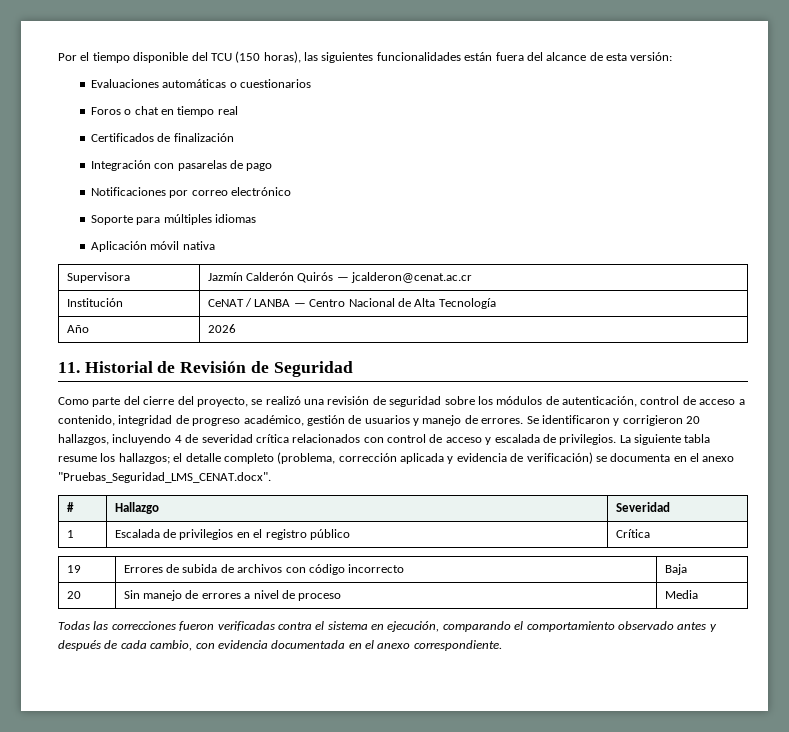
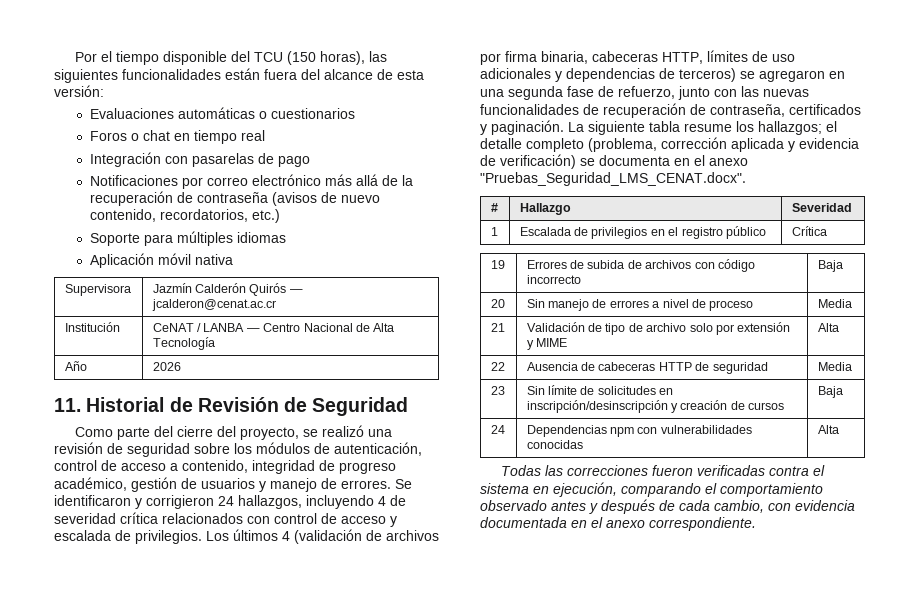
- Certificados de finalización
- Notificaciones por correo electrónico
+ Notificaciones por correo electrónico más allá de la recuperación de contraseña (avisos de nuevo contenido, recordatorios, etc.)
- Se identificaron y corrigieron 20 hallazgos, incluyendo 4 de severidad crítica relacionados con control de acceso y escalada de privilegios.
+ Se identificaron y corrigieron 24 hallazgos, incluyendo 4 de severidad crítica relacionados con control de acceso y escalada de privilegios.
+ Los últimos 4 (validación de archivos por firma binaria, cabeceras HTTP, límites de uso adicionales y dependencias de terceros) se agregaron en una segunda fase de refuerzo, junto con las nuevas funcionalidades de recuperación de contraseña, certificados y paginación.
+ 21 | Validación de tipo de archivo solo por extensión y MIME | Alta
+ 22 | Ausencia de cabeceras HTTP de seguridad | Media
+ 23 | Sin límite de solicitudes en inscripción/desinscripción y creación de cursos | Baja
+ 24 | Dependencias npm con vulnerabilidades conocidas | Alta

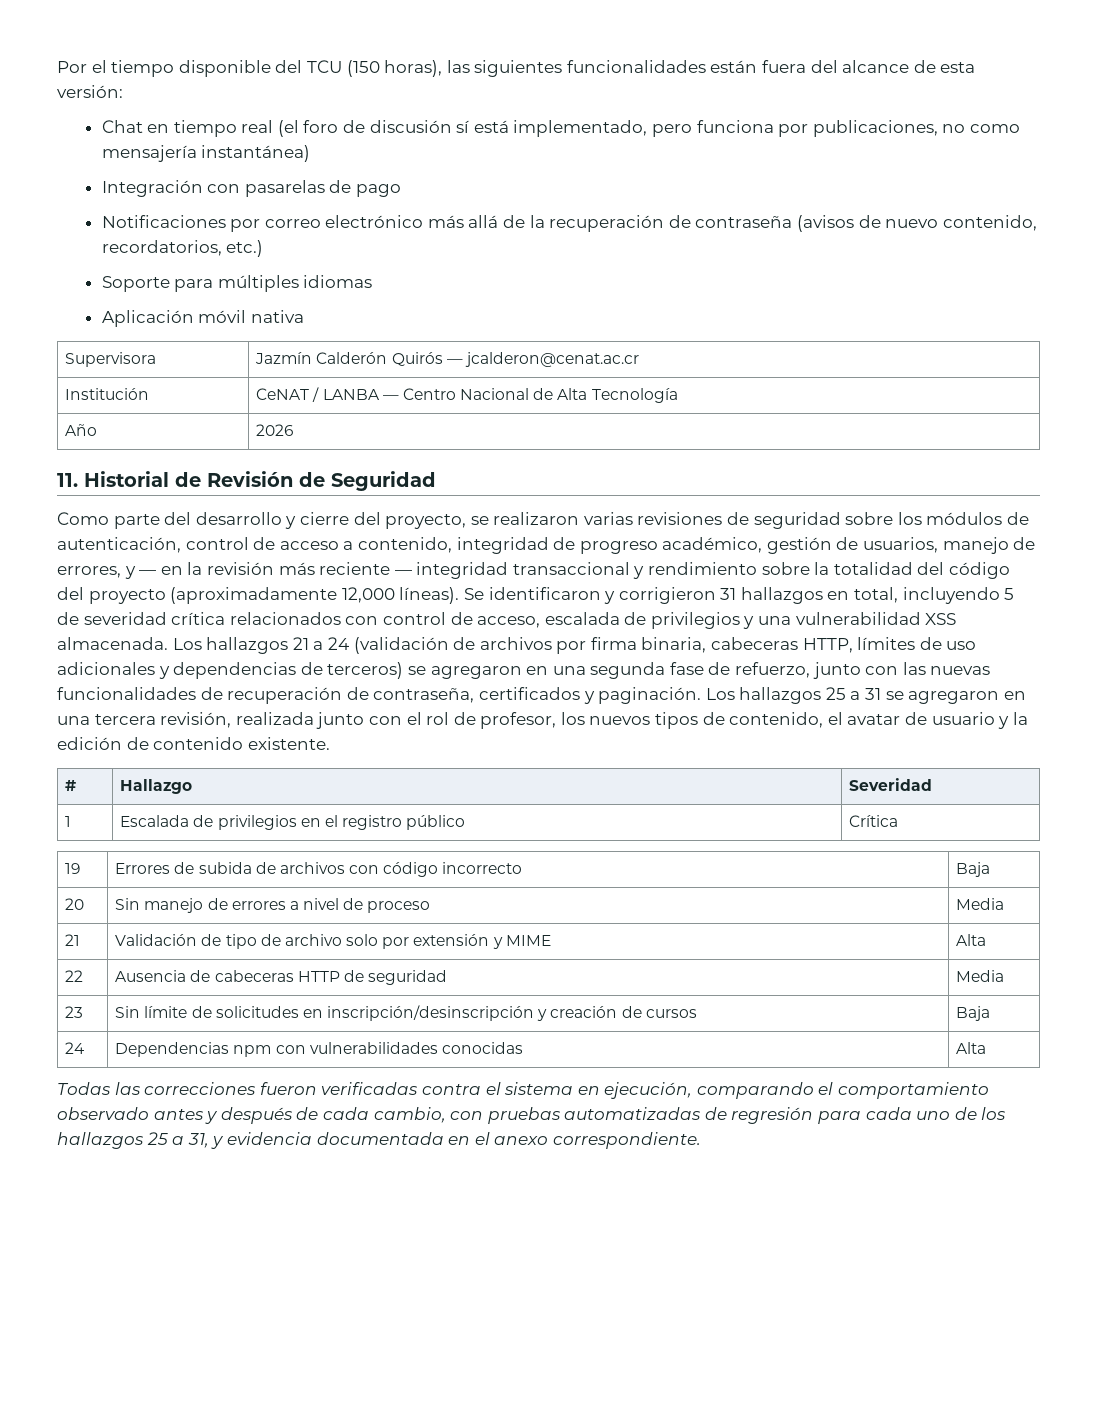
- Evaluaciones automáticas o cuestionarios
- Foros o chat en tiempo real
+ Chat en tiempo real (el foro de discusión sí está implementado, pero funciona por publicaciones, no como mensajería instantánea)
- Como parte del cierre del proyecto, se realizó una revisión de seguridad sobre los módulos de autenticación, control de acceso a contenido, integridad de progreso académico, gestión de usuarios y manejo de errores. Se identificaron y corrigieron 24 hallazgos, incluyendo 4 de severidad crítica relacionados con control de acceso y escalada de privilegios. Los últimos 4 (validación de archivos por firma binaria, cabeceras HTTP, límites de uso adicionales y dependencias de terceros) se agregaron en una segunda fase de refuerzo, junto con las nuevas funcionalidades de recuperación de contraseña, certificados y paginación.
+ Como parte del desarrollo y cierre del proyecto, se realizaron varias revisiones de seguridad sobre los módulos de autenticación, control de acceso a contenido, integridad de progreso académico, gestión de usuarios, manejo de errores, y — en la revisión más reciente — integridad transaccional y rendimiento sobre la totalidad del código del proyecto (aproximadamente 12,000 líneas). Se identificaron y corrigieron 31 hallazgos en total, incluyendo 5 de severidad crítica relacionados con control de acceso, escalada de privilegios y una vulnerabilidad XSS almacenada. Los hallazgos 21 a 24 (validación de archivos por firma binaria, cabeceras HTTP, límites de uso adicionales y dependencias de terceros) se agregaron en una segunda fase de refuerzo, junto con las nuevas funcionalidades de recuperación de contraseña, certificados y paginación.
- La siguiente tabla resume los hallazgos; el detalle completo (problema, corrección aplicada y evidencia de verificación) se documenta en el anexo "Pruebas_Seguridad_LMS_CENAT.docx".
+ Los hallazgos 25 a 31 se agregaron en una tercera revisión, realizada junto con el rol de profesor, los nuevos tipos de contenido, el avatar de usuario y la edición de contenido existente.
- Todas las correcciones fueron verificadas contra el sistema en ejecución, comparando el comportamiento observado antes y después de cada cambio, con evidencia documentada en el anexo correspondiente.
+ Todas las correcciones fueron verificadas contra el sistema en ejecución, comparando el comportamiento observado antes y después de cada cambio, con pruebas automatizadas de regresión para cada uno de los hallazgos 25 a 31, y evidencia documentada en el anexo correspondiente.

